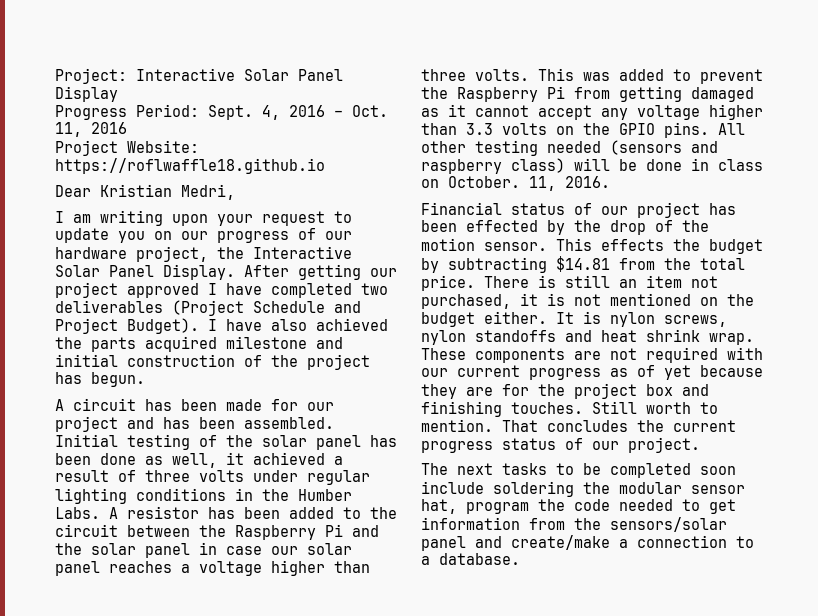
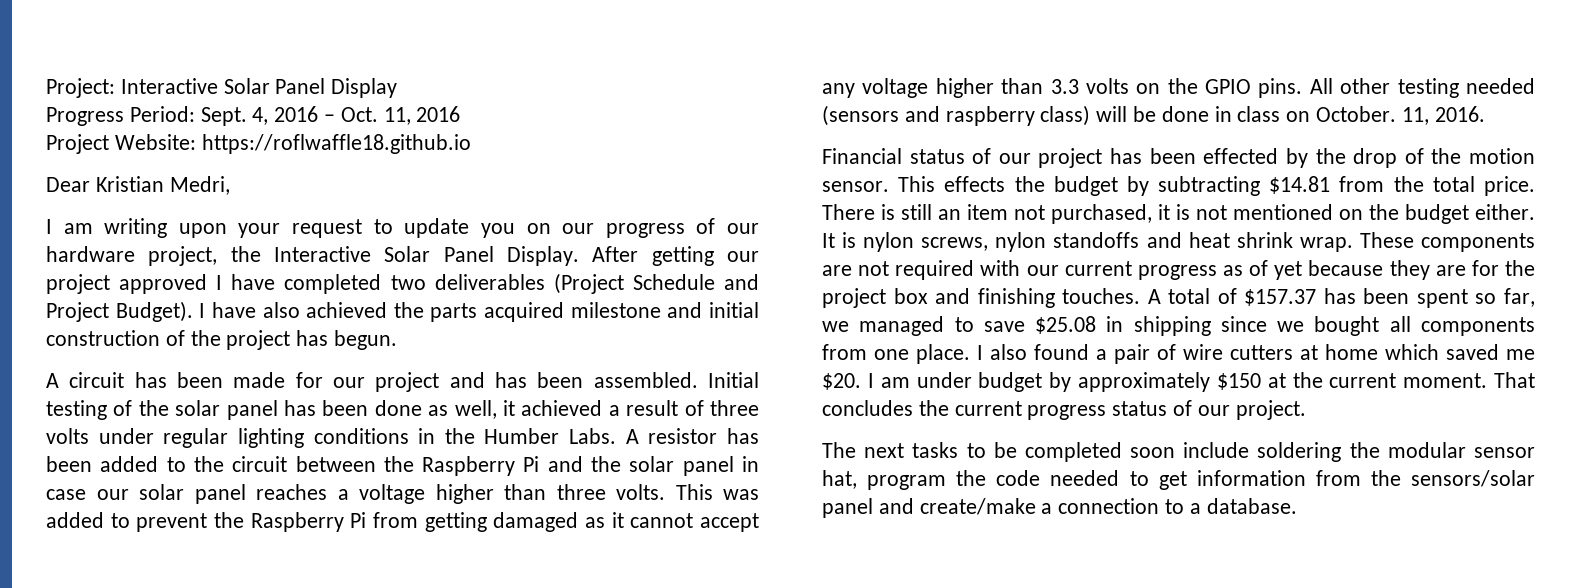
- Still worth to mention.
+ A total of $157.37 has been spent so far, we managed to save $25.08 in shipping since we bought all components from one place. I also found a pair of wire cutters at home which saved me $20. I am under budget by approximately $150 at the current moment.

